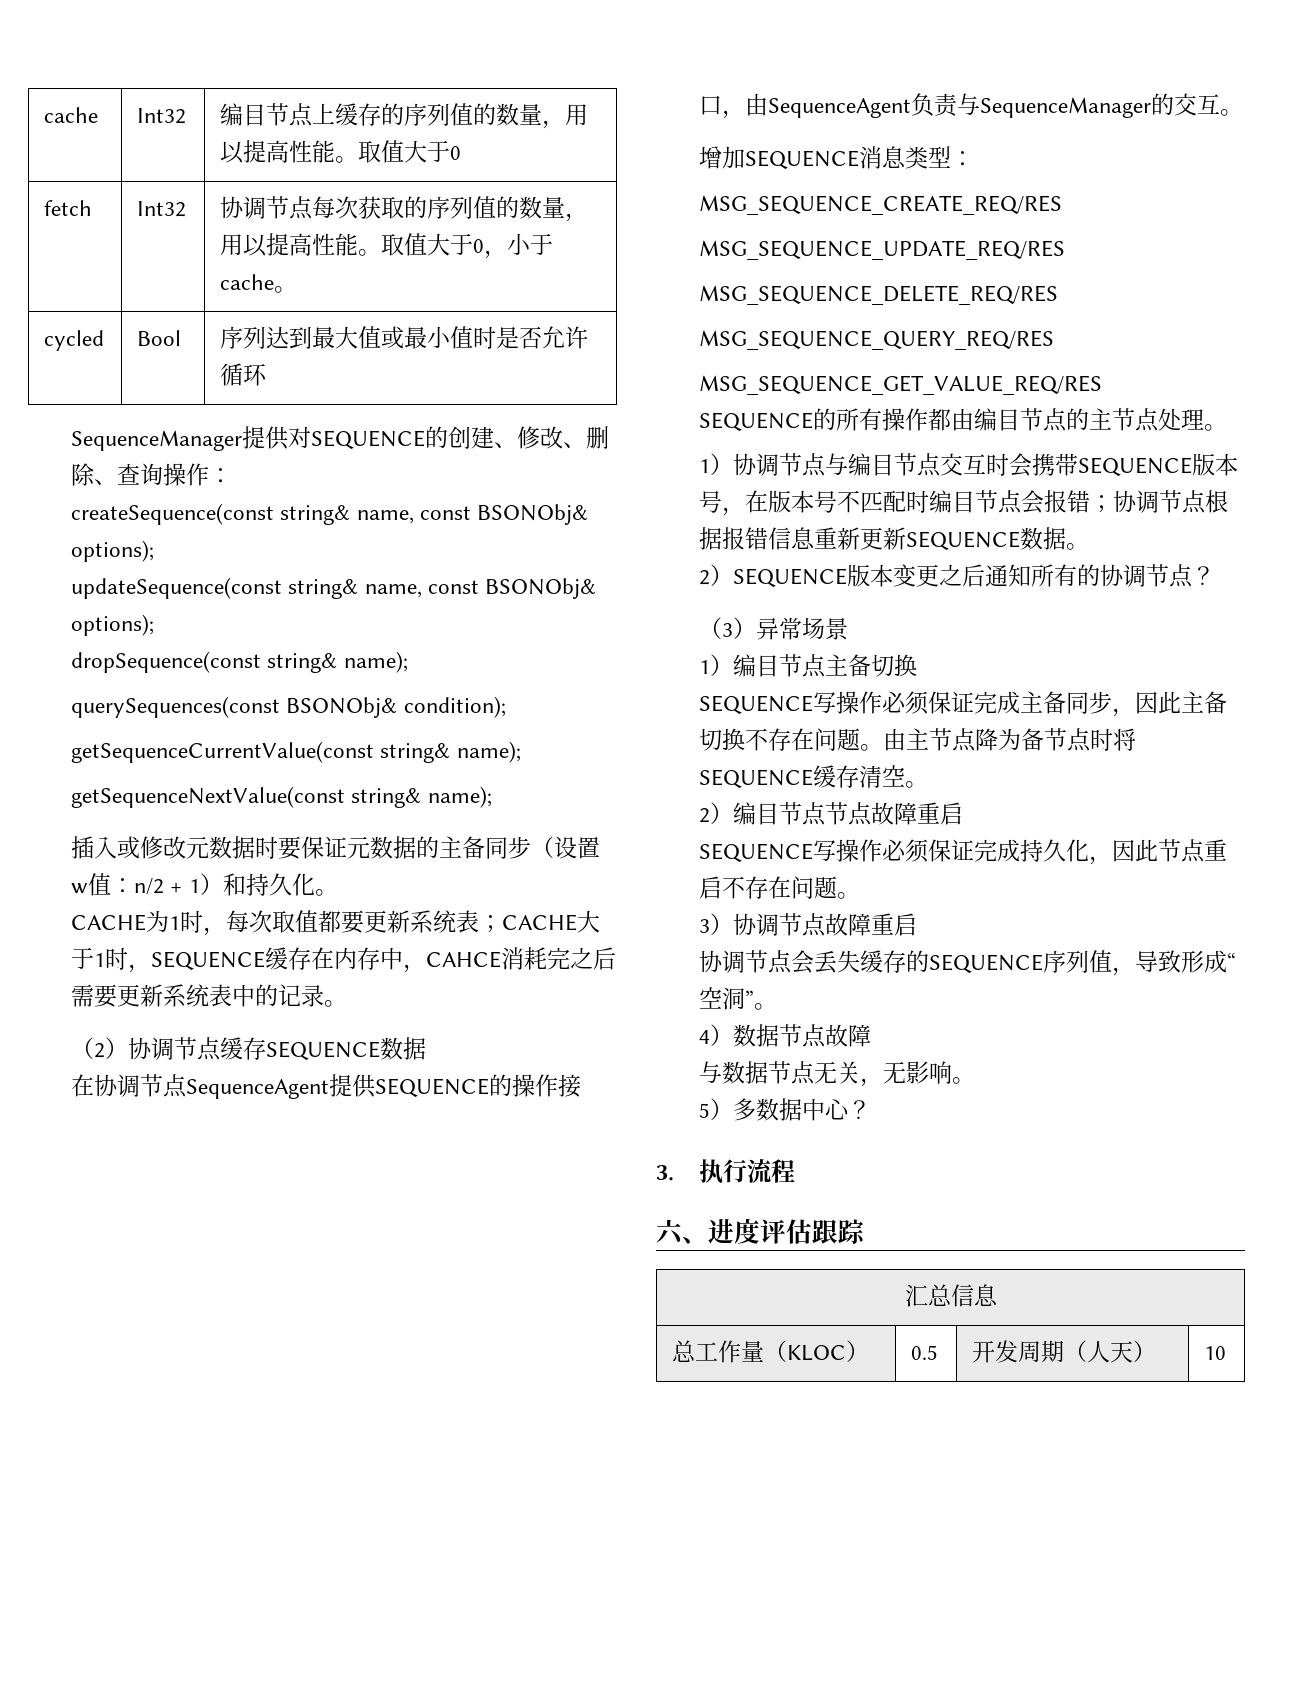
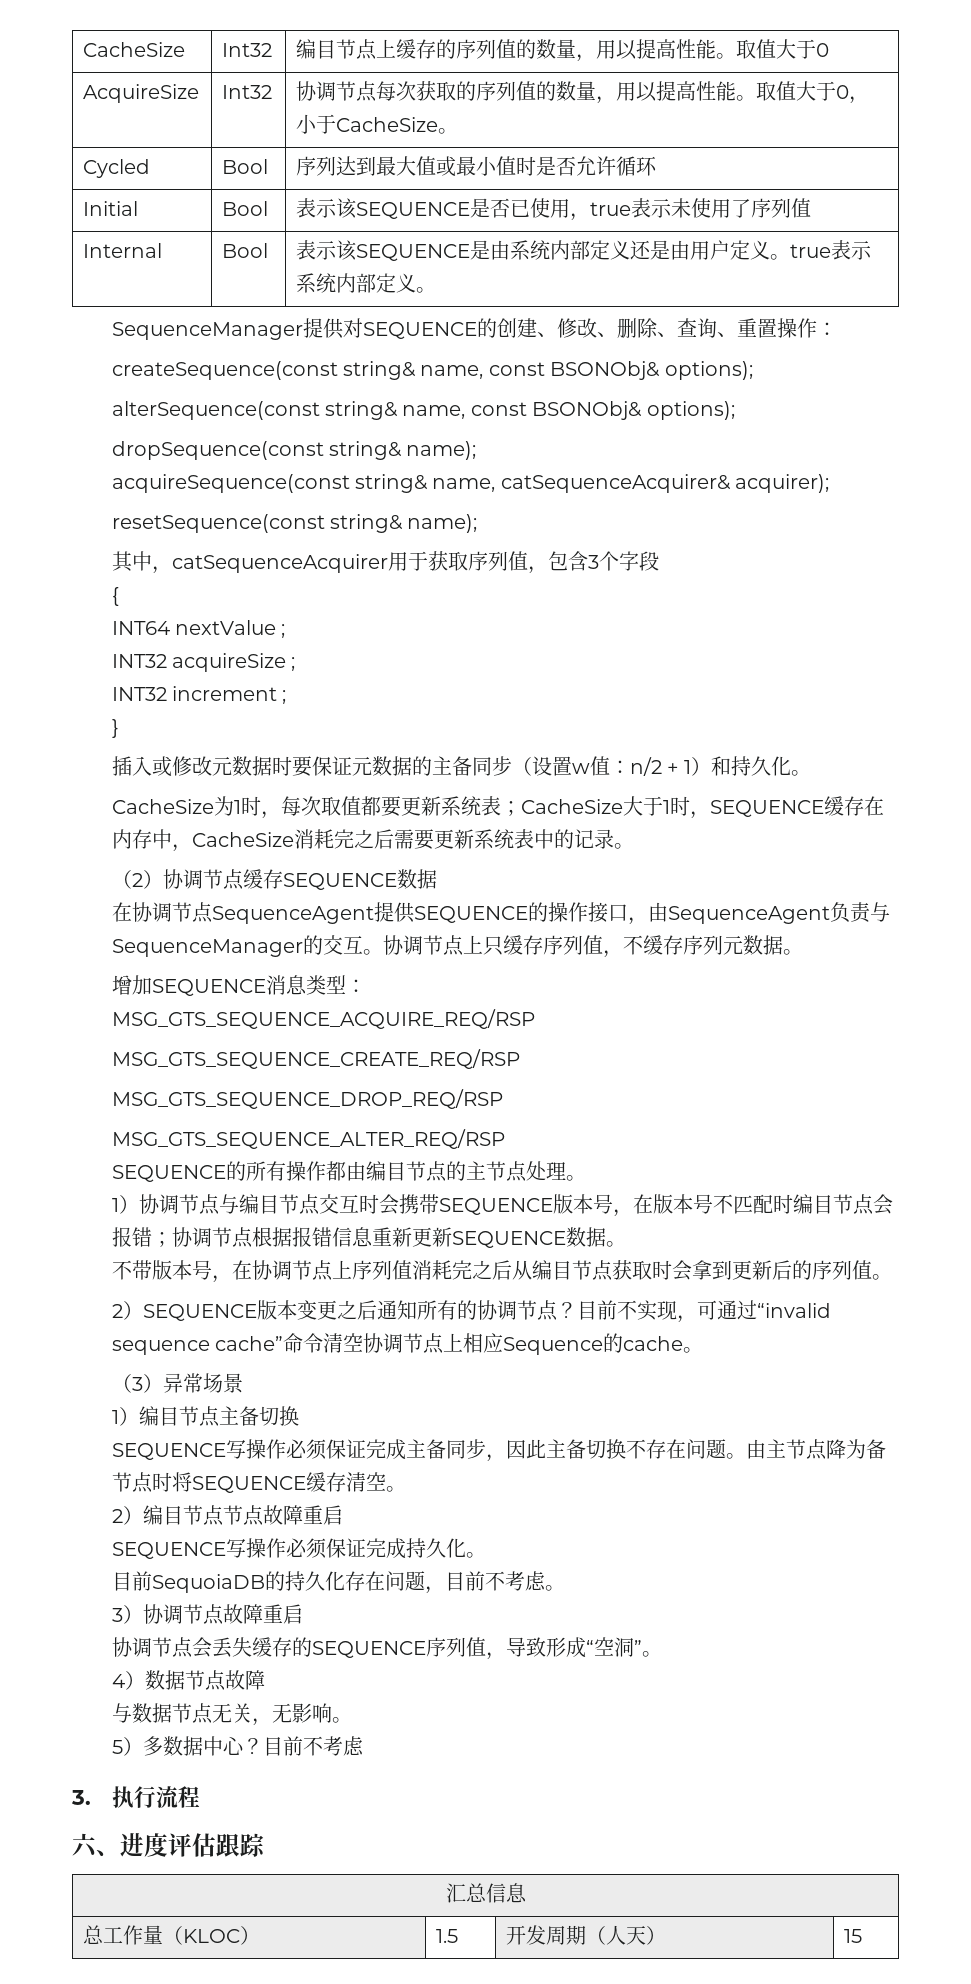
- cache | Int32 | 编目节点上缓存的序列值的数量，用以提高性能。取值大于0
+ CacheSize | Int32 | 编目节点上缓存的序列值的数量，用以提高性能。取值大于0
- fetch | Int32 | 协调节点每次获取的序列值的数量，用以提高性能。取值大于0，小于cache。
- cycled | Bool | 序列达到最大值或最小值时是否允许循环
+ AcquireSize | Int32 | 协调节点每次获取的序列值的数量，用以提高性能。取值大于0，小于CacheSize。
+ Cycled | Bool | 序列达到最大值或最小值时是否允许循环
+ Initial | Bool | 表示该SEQUENCE是否已使用，true表示未使用了序列值
+ Internal | Bool | 表示该SEQUENCE是由系统内部定义还是由用户定义。true表示系统内部定义。
- SequenceManager提供对SEQUENCE的创建、修改、删除、查询操作：
+ SequenceManager提供对SEQUENCE的创建、修改、删除、查询、重置操作：
- updateSequence(const string& name, const BSONObj& options);
+ alterSequence(const string& name, const BSONObj& options);
- querySequences(const BSONObj& condition);
- getSequenceCurrentValue(const string& name);
- getSequenceNextValue(const string& name);
+ acquireSequence(const string& name, catSequenceAcquirer& acquirer);
+ resetSequence(const string& name);
+ 其中，catSequenceAcquirer用于获取序列值，包含3个字段
+ {
+ INT64 nextValue ;
+ INT32 acquireSize ;
+ INT32 increment ;
+ }
- CACHE为1时，每次取值都要更新系统表；CACHE大于1时，SEQUENCE缓存在内存中，CAHCE消耗完之后需要更新系统表中的记录。
+ CacheSize为1时，每次取值都要更新系统表；CacheSize大于1时，SEQUENCE缓存在内存中，CacheSize消耗完之后需要更新系统表中的记录。
+ 协调节点上只缓存序列值，不缓存序列元数据。
- MSG_SEQUENCE_CREATE_REQ/RES
- MSG_SEQUENCE_UPDATE_REQ/RES
- MSG_SEQUENCE_DELETE_REQ/RES
- MSG_SEQUENCE_QUERY_REQ/RES
- MSG_SEQUENCE_GET_VALUE_REQ/RES
+ MSG_GTS_SEQUENCE_ACQUIRE_REQ/RSP
+ MSG_GTS_SEQUENCE_CREATE_REQ/RSP
+ MSG_GTS_SEQUENCE_DROP_REQ/RSP
+ MSG_GTS_SEQUENCE_ALTER_REQ/RSP
+ 不带版本号，在协调节点上序列值消耗完之后从编目节点获取时会拿到更新后的序列值。
+ 目前不实现，可通过“invalid sequence cache”命令清空协调节点上相应Sequence的cache。
- SEQUENCE写操作必须保证完成持久化，因此节点重启不存在问题。
+ SEQUENCE写操作必须保证完成持久化。
+ 目前SequoiaDB的持久化存在问题，目前不考虑。
- 5）多数据中心？
+ 5）多数据中心？目前不考虑
- 总工作量（KLOC） | 0.5 | 开发周期（人天） | 10
+ 总工作量（KLOC） | 1.5 | 开发周期（人天） | 15

